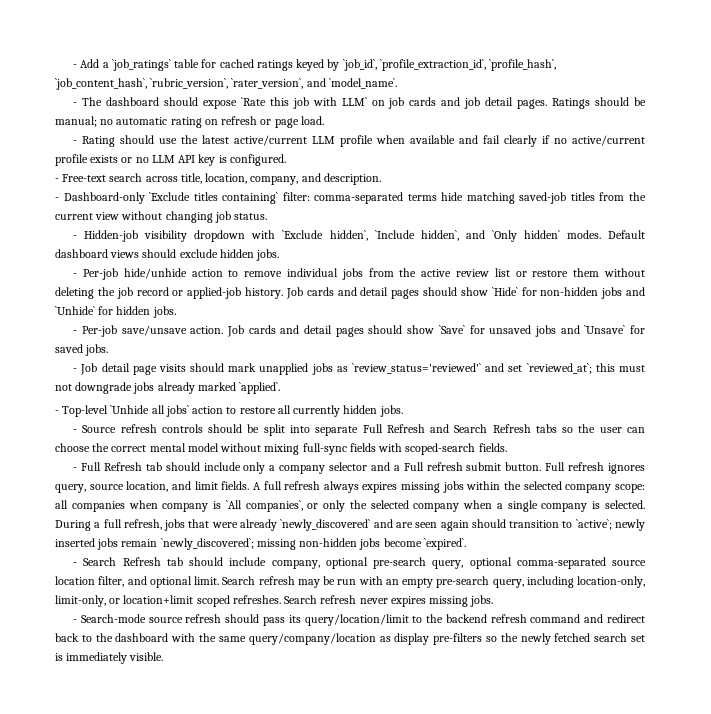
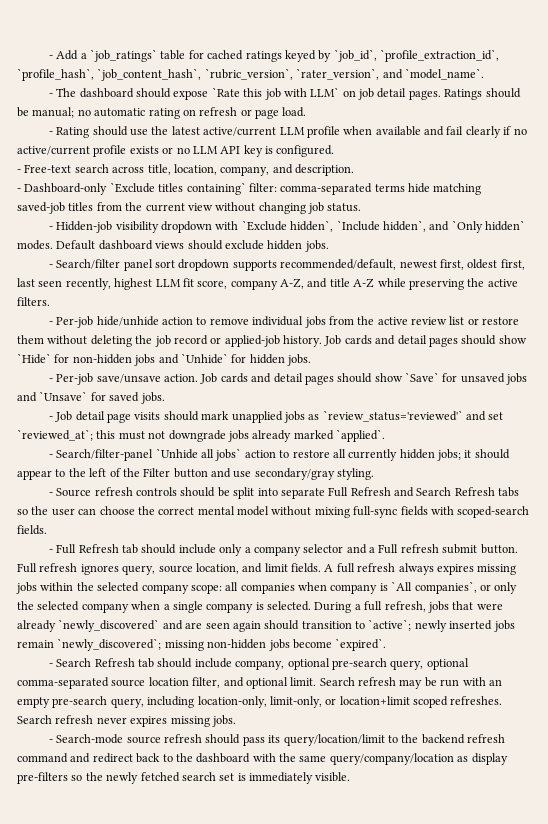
- - The dashboard should expose `Rate this job with LLM` on job cards and job detail pages.
+ - The dashboard should expose `Rate this job with LLM` on job detail pages.
+ - Search/filter panel sort dropdown supports recommended/default, newest first, oldest first, last seen recently, highest LLM fit score, company A-Z, and title A-Z while preserving the active filters.
- - Top-level `Unhide all jobs` action to restore all currently hidden jobs.
+ - Search/filter-panel `Unhide all jobs` action to restore all currently hidden jobs; it should appear to the left of the Filter button and use secondary/gray styling.

